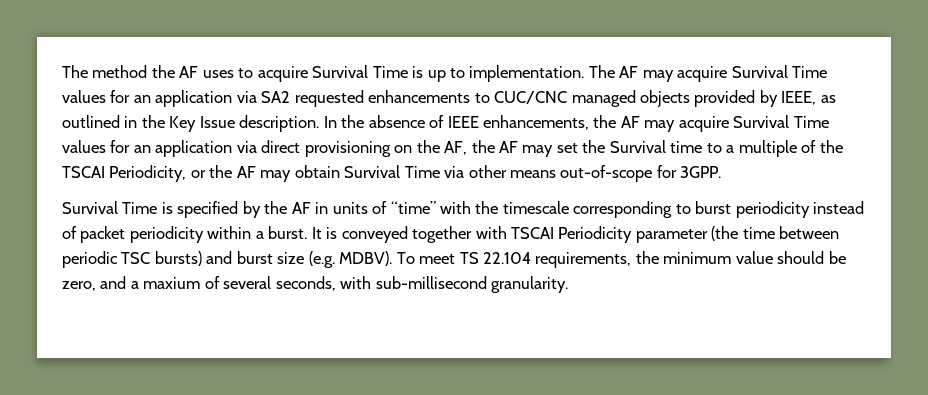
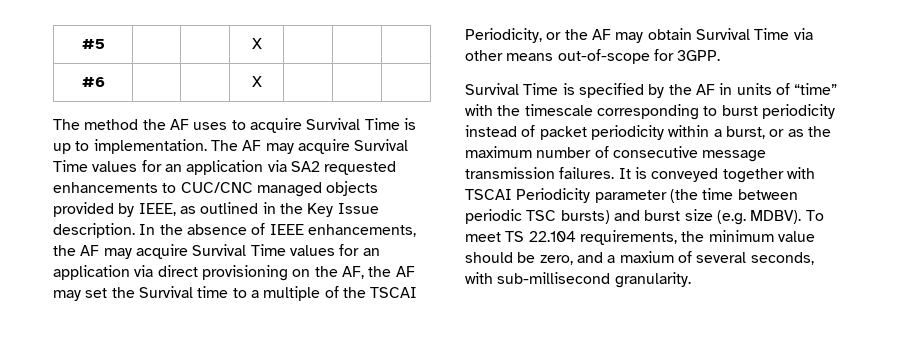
+ #5 | | | X | | |
+ #6 | | | X | | |
- Survival Time is specified by the AF in units of “time” with the timescale corresponding to burst periodicity instead of packet periodicity within a burst.
+ Survival Time is specified by the AF in units of “time” with the timescale corresponding to burst periodicity instead of packet periodicity within a burst, or as the maximum number of consecutive message transmission failures.

